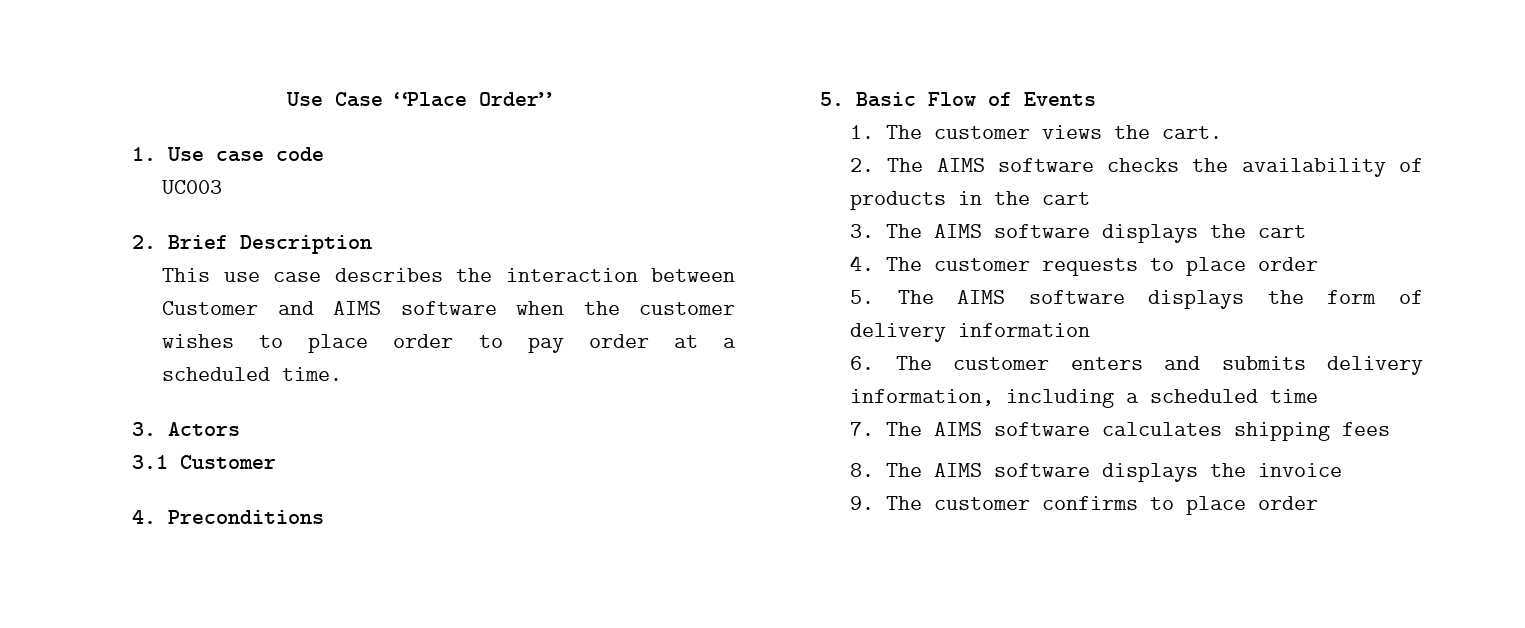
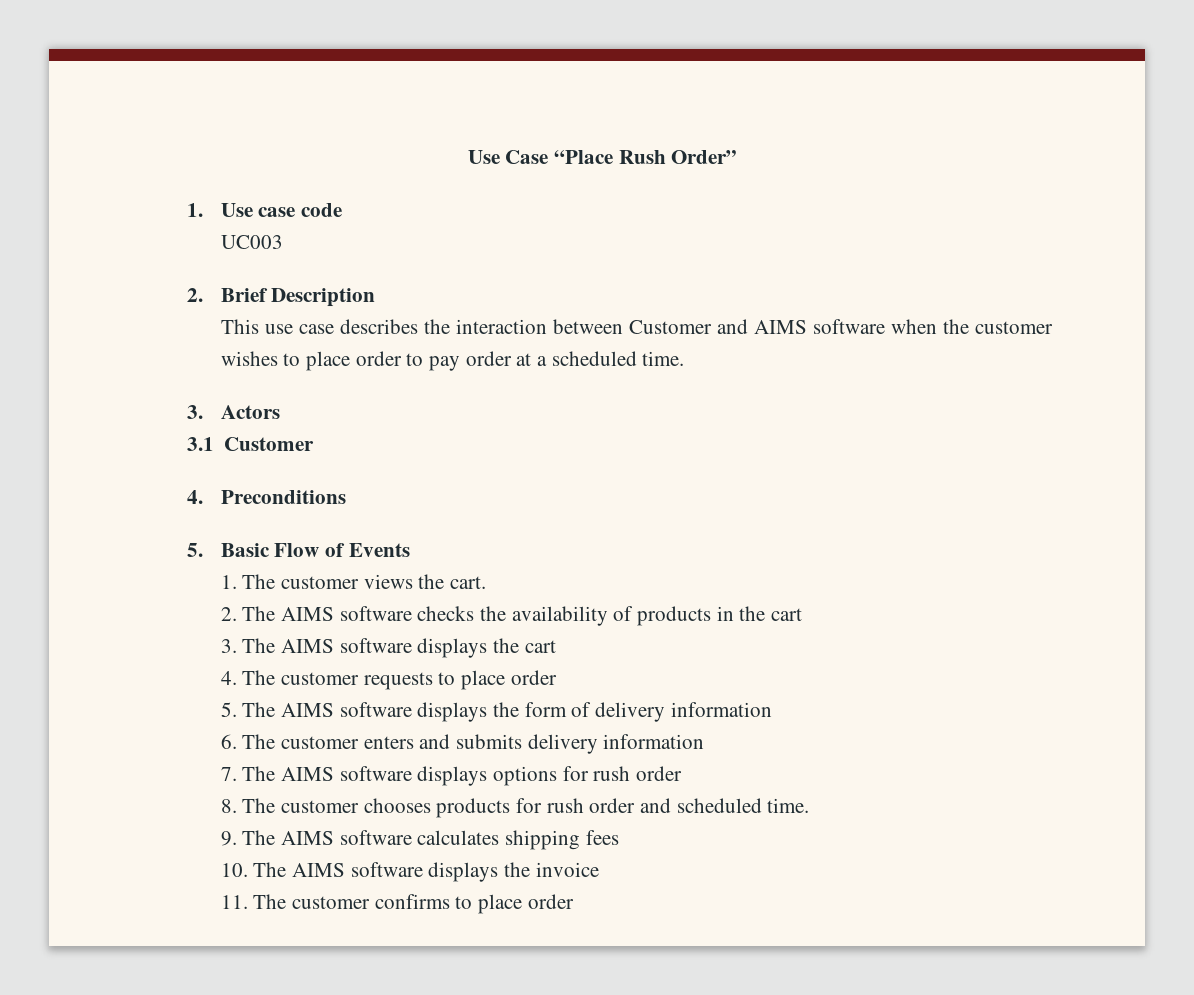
- Use Case “Place Order”
+ Use Case “Place Rush Order”
- 6. The customer enters and submits delivery information, including a scheduled time
+ 6. The customer enters and submits delivery information
- 7. The AIMS software calculates shipping fees
+ 7. The AIMS software displays options for rush order
+ 8. The customer chooses products for rush order and scheduled time.
+ 9. The AIMS software calculates shipping fees
- 8. The AIMS software displays the invoice
+ 10. The AIMS software displays the invoice
- 9. The customer confirms to place order
+ 11. The customer confirms to place order

